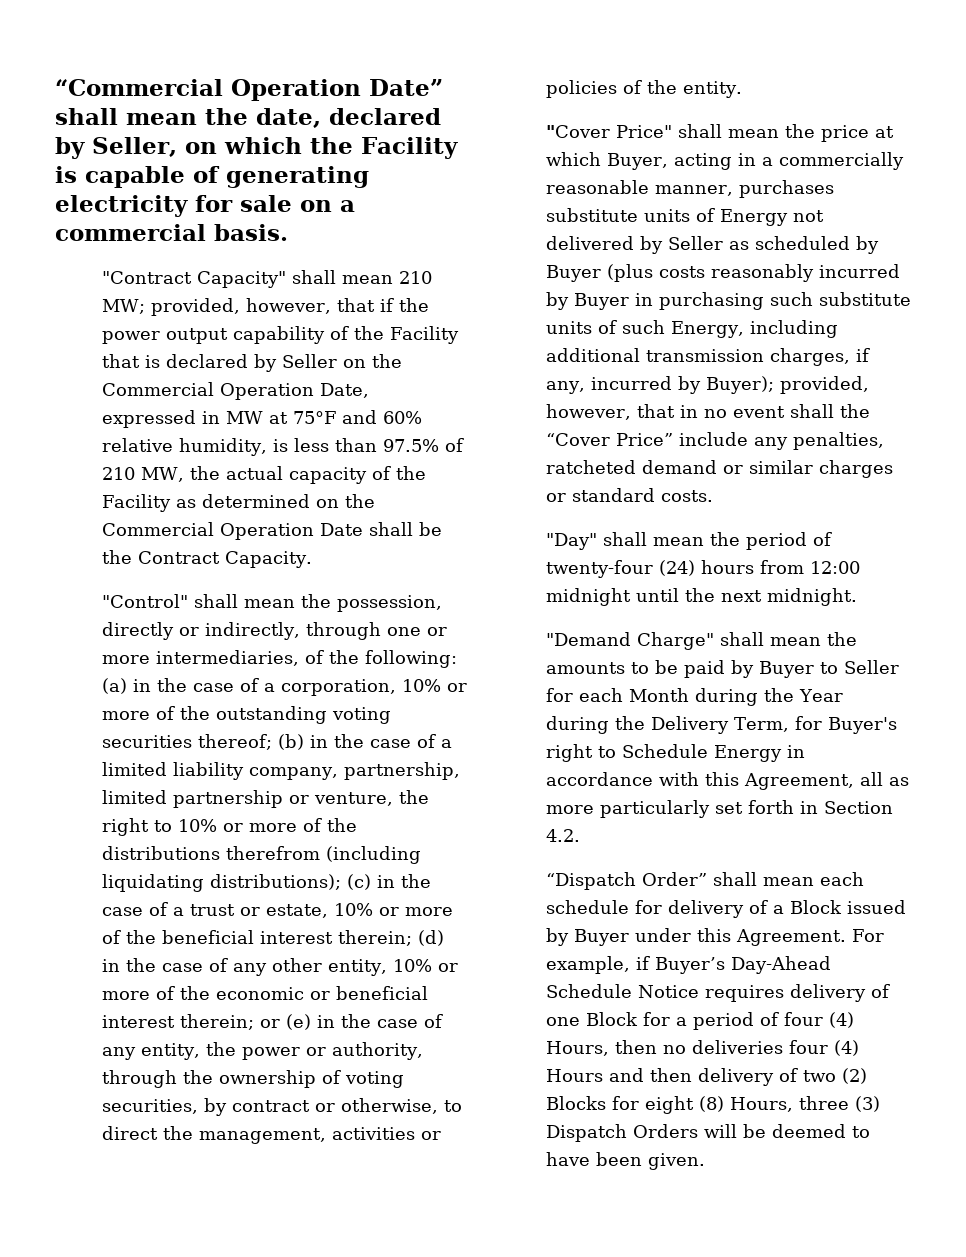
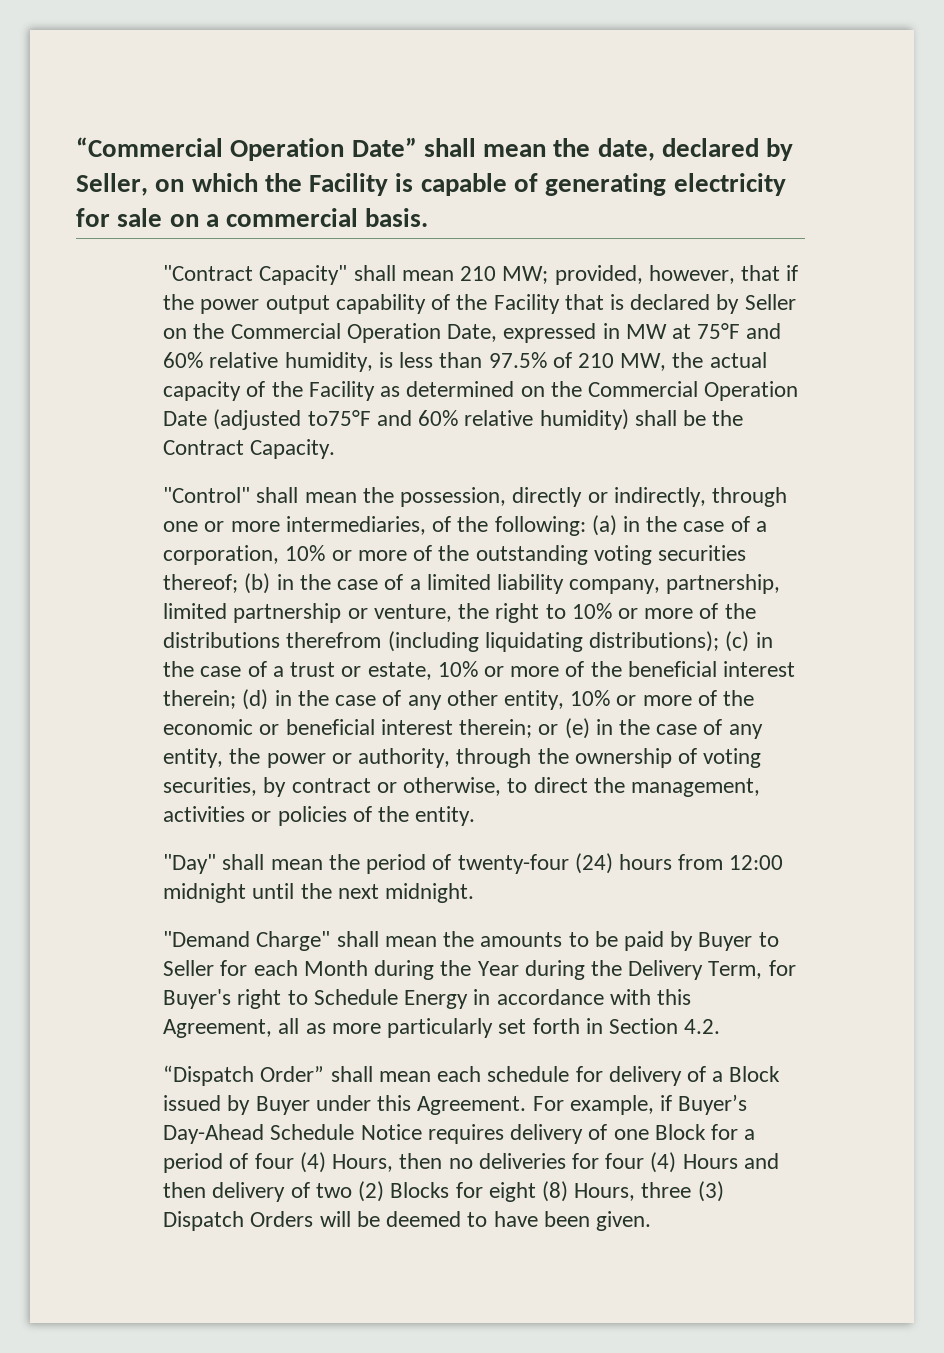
- provided, however, that if the power output capability of the Facility that is declared by Seller on the Commercial Operation Date, expressed in MW at 75°F and 60% relative humidity, is less than 97.5% of 210 MW, the actual capacity of the Facility as determined on the Commercial Operation Date shall be the Contract Capacity.
+ provided, however, that if the power output capability of the Facility that is declared by Seller on the Commercial Operation Date, expressed in MW at 75°F and 60% relative humidity, is less than 97.5% of 210 MW, the actual capacity of the Facility as determined on the Commercial Operation Date (adjusted to75°F and 60% relative humidity) shall be the Contract Capacity.
- "Cover Price" shall mean the price at which Buyer, acting in a commercially reasonable manner, purchases substitute units of Energy not delivered by Seller as scheduled by Buyer (plus costs reasonably incurred by Buyer in purchasing such substitute units of such Energy, including additional transmission charges, if any, incurred by Buyer); provided, however, that in no event shall the “Cover Price” include any penalties, ratcheted demand or similar charges or standard costs.
- For example, if Buyer’s Day-Ahead Schedule Notice requires delivery of one Block for a period of four (4) Hours, then no deliveries four (4) Hours and then delivery of two (2) Blocks for eight (8) Hours, three (3) Dispatch Orders will be deemed to have been given.
+ For example, if Buyer’s Day-Ahead Schedule Notice requires delivery of one Block for a period of four (4) Hours, then no deliveries for four (4) Hours and then delivery of two (2) Blocks for eight (8) Hours, three (3) Dispatch Orders will be deemed to have been given.

